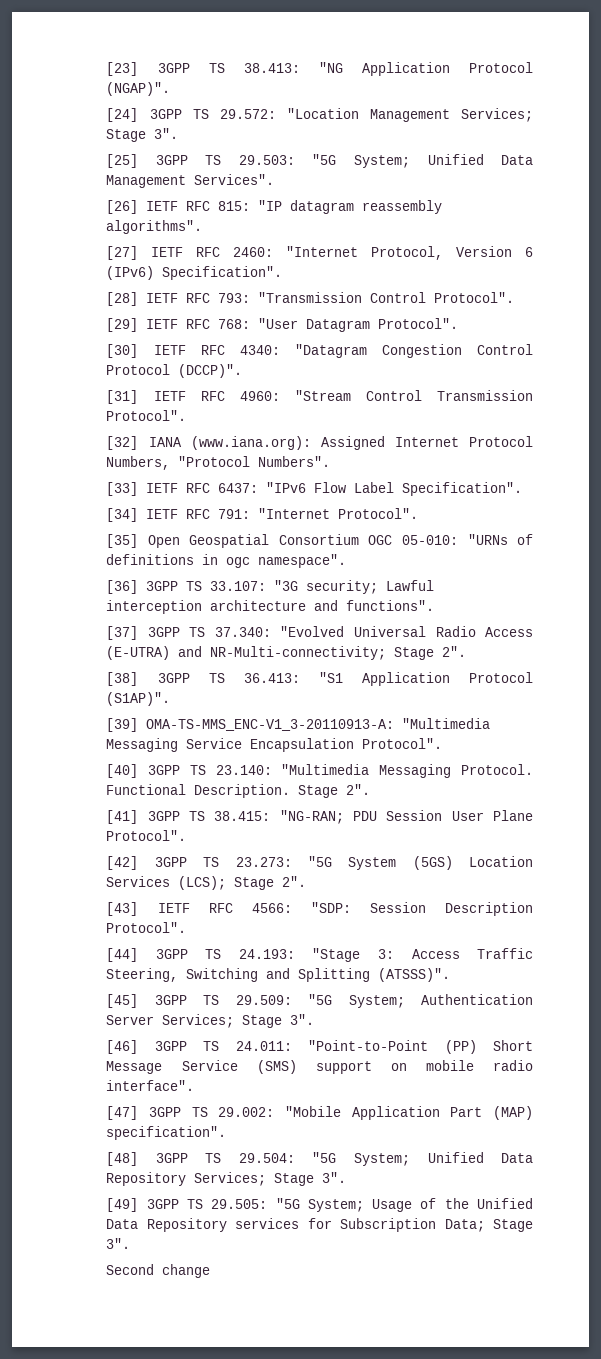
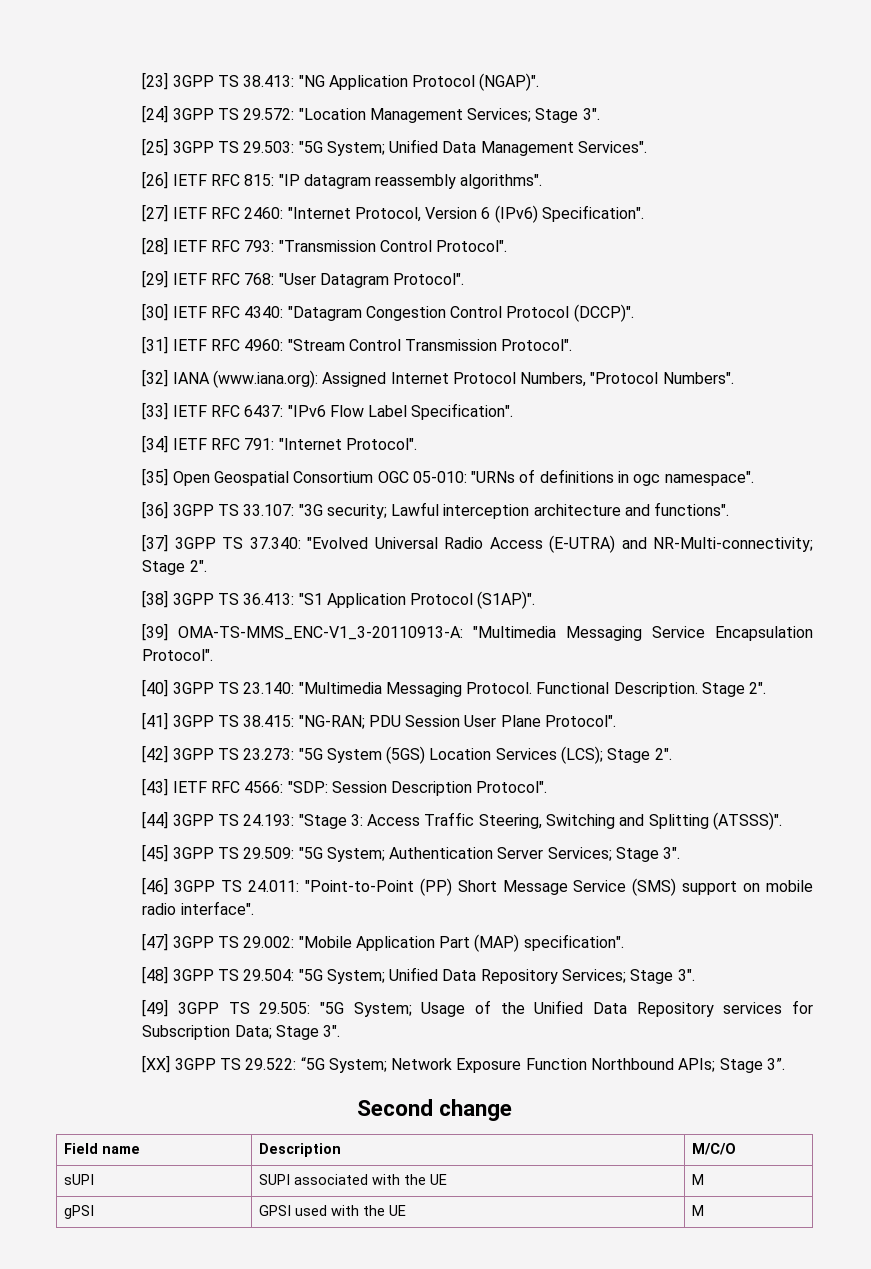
+ [XX] 3GPP TS 29.522: “5G System; Network Exposure Function Northbound APIs; Stage 3”.
  Second change
+ Field name | Description | M/C/O
+ sUPI | SUPI associated with the UE | M
+ gPSI | GPSI used with the UE | M

